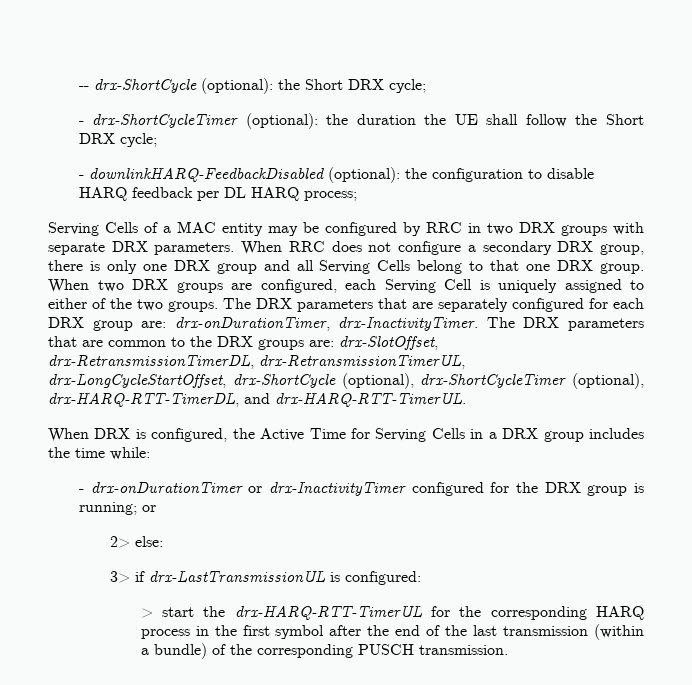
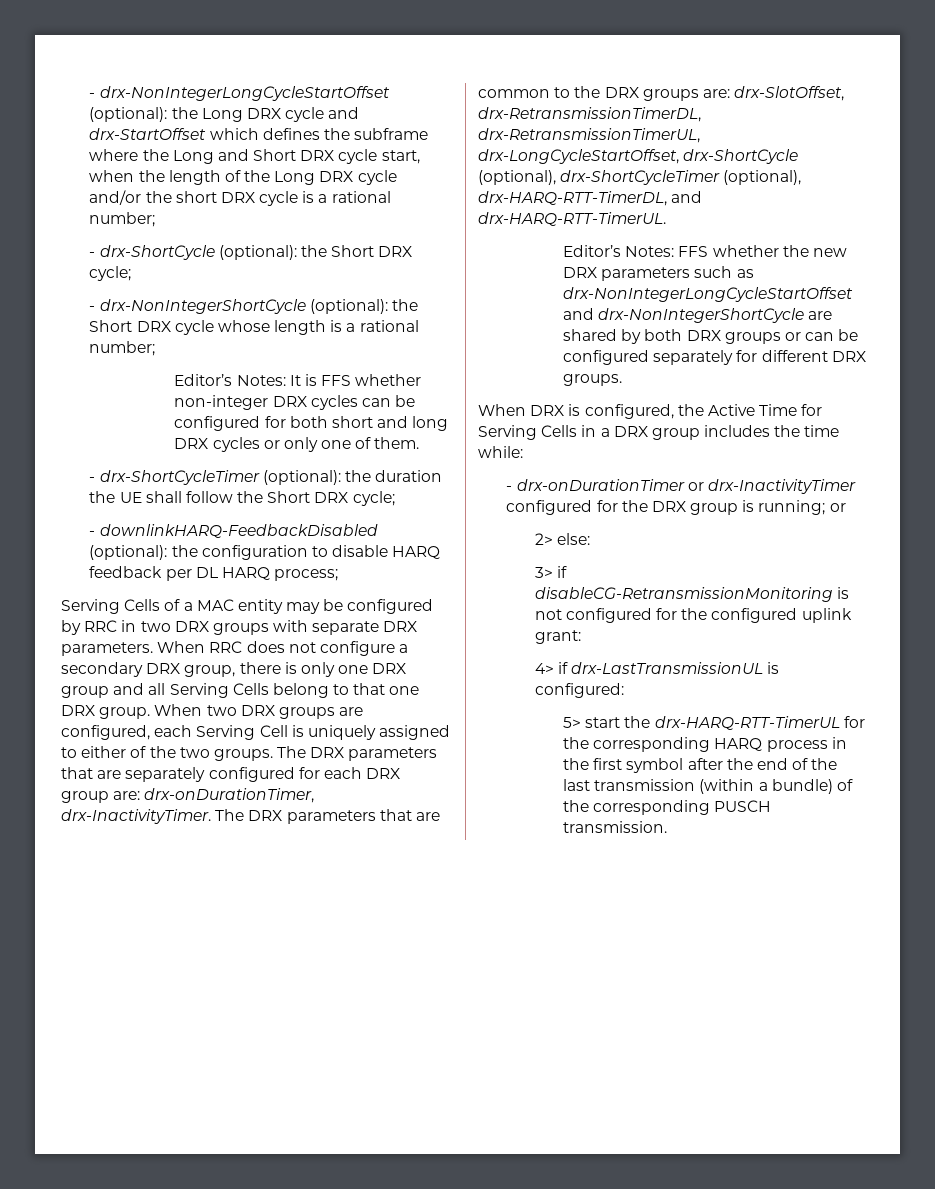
- -- drx-ShortCycle (optional): the Short DRX cycle;
+ - drx-NonIntegerLongCycleStartOffset (optional): the Long DRX cycle and drx-StartOffset which defines the subframe where the Long and Short DRX cycle start, when the length of the Long DRX cycle and/or the short DRX cycle is a rational number;
+ - drx-ShortCycle (optional): the Short DRX cycle;
+ - drx-NonIntegerShortCycle (optional): the Short DRX cycle whose length is a rational number;
+ Editor’s Notes: It is FFS whether non-integer DRX cycles can be configured for both short and long DRX cycles or only one of them.
+ Editor’s Notes: FFS whether the new DRX parameters such as drx-NonIntegerLongCycleStartOffset and drx-NonIntegerShortCycle are shared by both DRX groups or can be configured separately for different DRX groups.
- 3> if drx-LastTransmissionUL is configured:
+ 3> if disableCG-RetransmissionMonitoring is not configured for the configured uplink grant:
+ 4> if drx-LastTransmissionUL is configured:
- > start the drx-HARQ-RTT-TimerUL for the corresponding HARQ process in the first symbol after the end of the last transmission (within a bundle) of the corresponding PUSCH transmission.
+ 5> start the drx-HARQ-RTT-TimerUL for the corresponding HARQ process in the first symbol after the end of the last transmission (within a bundle) of the corresponding PUSCH transmission.

